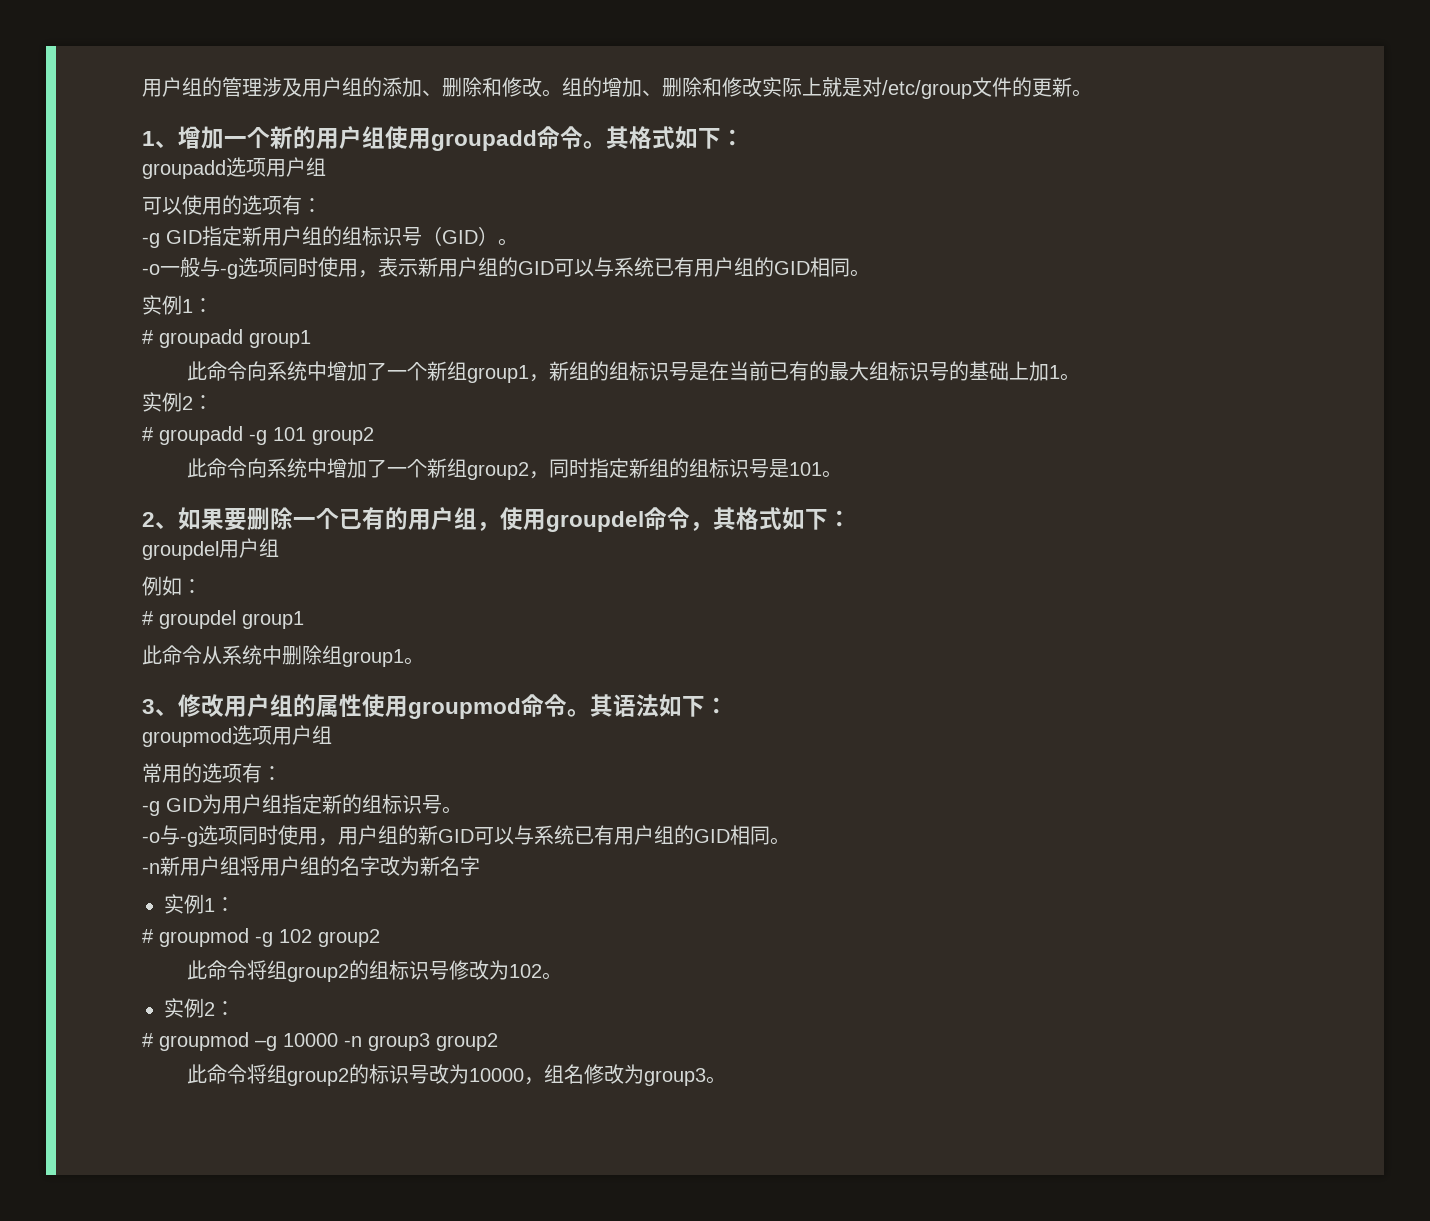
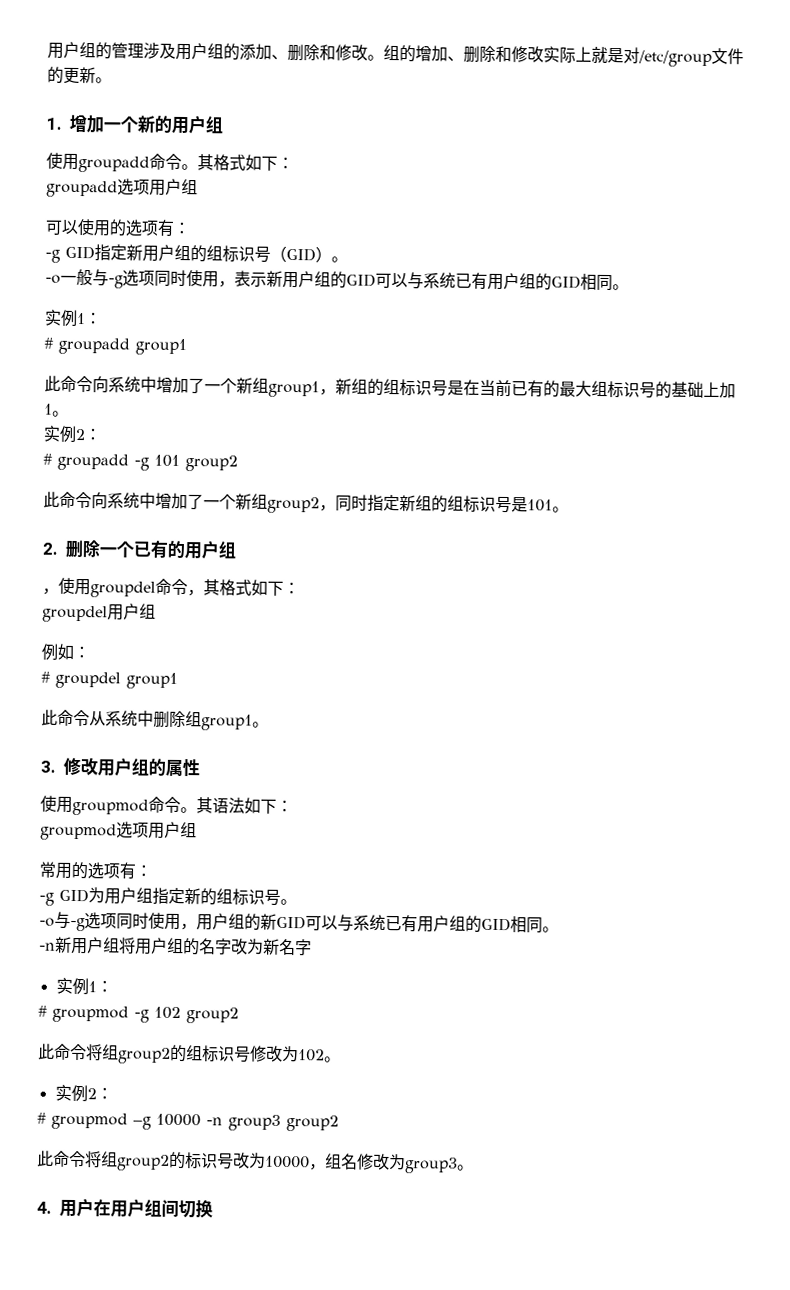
- 1、增加一个新的用户组使用groupadd命令。
+ 1.增加一个新的用户组
+ 使用groupadd命令。
- 2、如果要删除一个已有的用户组，使用groupdel命令，其格式如下：
+ 2.删除一个已有的用户组
+ ，使用groupdel命令，其格式如下：
- 3、修改用户组的属性使用groupmod命令。
+ 3.修改用户组的属性
+ 使用groupmod命令。
+ 4.用户在用户组间切换

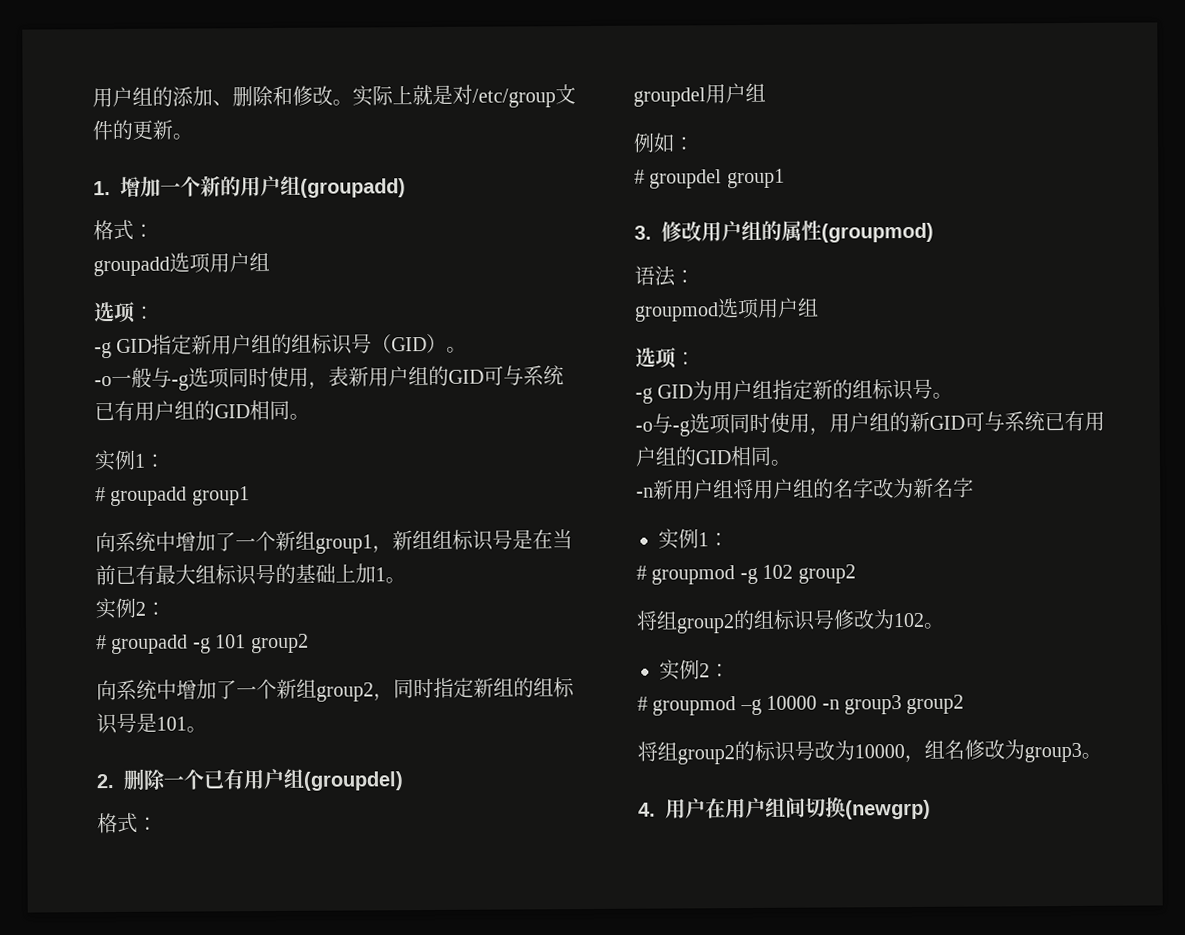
- 用户组的管理涉及用户组的添加、删除和修改。
+ 用户组的添加、删除和修改。
- 组的增加、删除和修改实际上就是对/etc/group文件的更新。
+ 实际上就是对/etc/group文件的更新。
- 1.增加一个新的用户组
- 使用groupadd命令。其格式如下：
+ 1.增加一个新的用户组(groupadd)
+ 格式：
  groupadd选项用户组
- 可以使用的选项有：
+ 选项：
- -o一般与-g选项同时使用，表示新用户组的GID可以与系统已有用户组的GID相同。
+ -o一般与-g选项同时使用，表新用户组的GID可与系统已有用户组的GID相同。
- 此命令向系统中增加了一个新组group1，新组的组标识号是在当前已有的最大组标识号的基础上加1。
+ 向系统中增加了一个新组group1，新组组标识号是在当前已有最大组标识号的基础上加1。
- 此命令向系统中增加了一个新组group2，同时指定新组的组标识号是101。
+ 向系统中增加了一个新组group2，同时指定新组的组标识号是101。
- 2.删除一个已有的用户组
- ，使用groupdel命令，其格式如下：
+ 2.删除一个已有用户组(groupdel)
+ 格式：
- 此命令从系统中删除组group1。
- 3.修改用户组的属性
- 使用groupmod命令。其语法如下：
+ 3.修改用户组的属性(groupmod)
+ 语法：
  groupmod选项用户组
- 常用的选项有：
+ 选项：
- -o与-g选项同时使用，用户组的新GID可以与系统已有用户组的GID相同。
+ -o与-g选项同时使用，用户组的新GID可与系统已有用户组的GID相同。
- 此命令将组group2的组标识号修改为102。
+ 将组group2的组标识号修改为102。
- 此命令将组group2的标识号改为10000，组名修改为group3。
+ 将组group2的标识号改为10000，组名修改为group3。
- 4.用户在用户组间切换
+ 4.用户在用户组间切换(newgrp)

